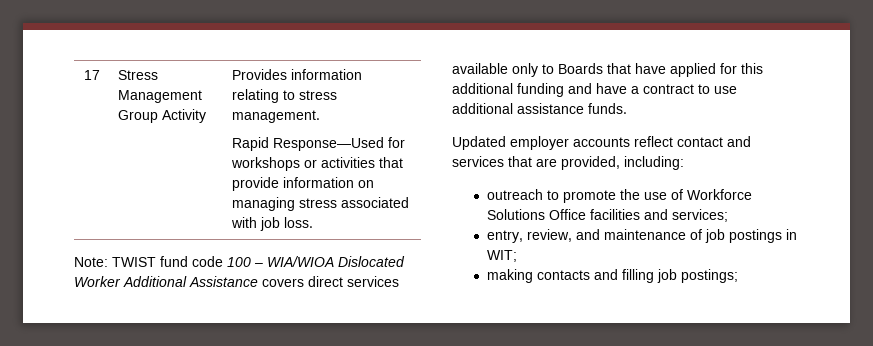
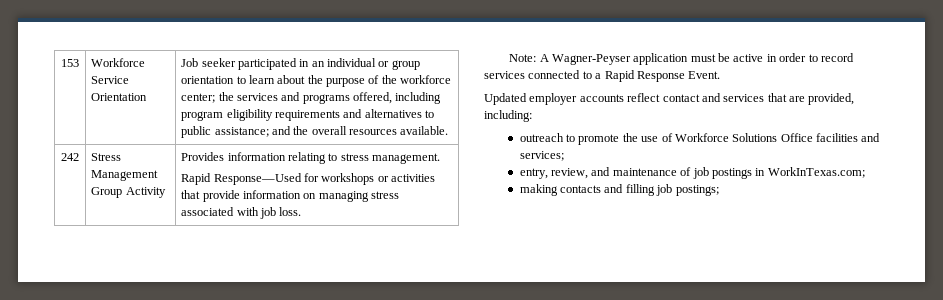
- 17 | Stress Management Group Activity | Provides information relating to stress management.
+ 153 | Workforce Service Orientation | Job seeker participated in an individual or group orientation to learn about the purpose of the workforce center; the services and programs offered, including program eligibility requirements and alternatives to public assistance; and the overall resources available.
+ 242 | Stress Management Group Activity | Provides information relating to stress management.
- Note: TWIST fund code 100 – WIA/WIOA Dislocated Worker Additional Assistance covers direct services available only to Boards that have applied for this additional funding and have a contract to use additional assistance funds.
+ Note: A Wagner-Peyser application must be active in order to record services connected to a Rapid Response Event.
- entry, review, and maintenance of job postings in WIT;
+ entry, review, and maintenance of job postings in WorkInTexas.com;

